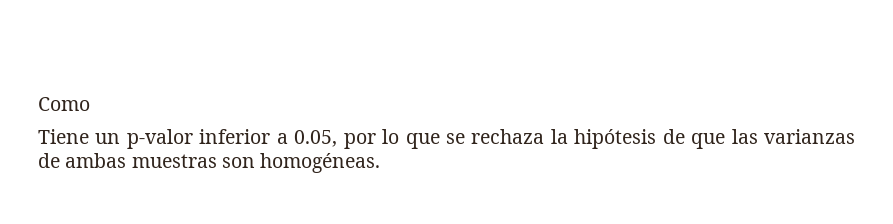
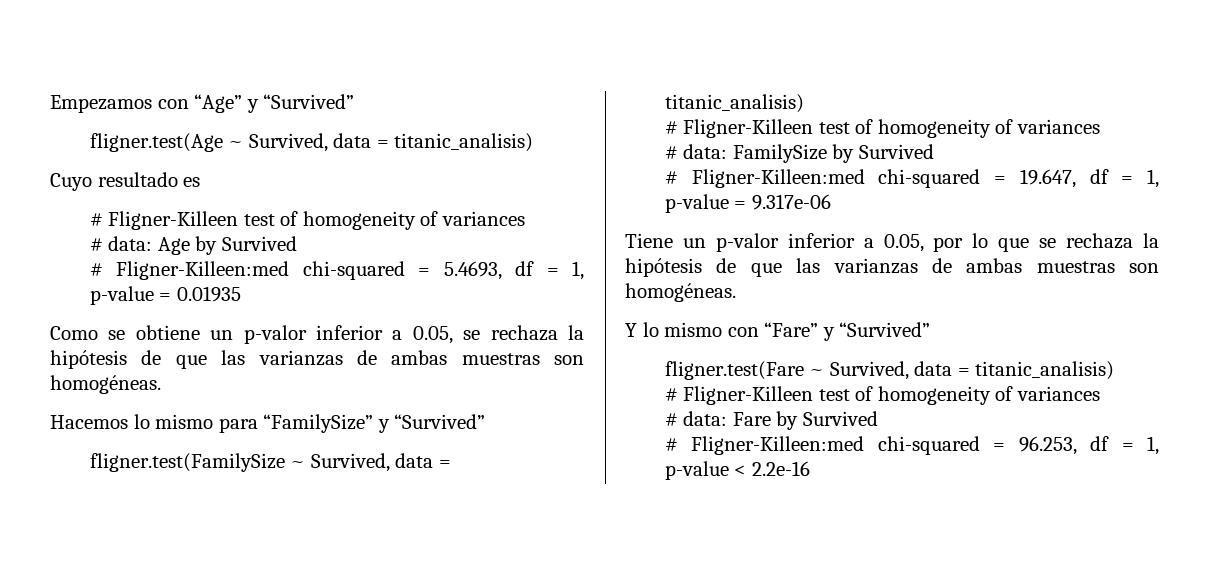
- Como
+ Empezamos con “Age” y “Survived”
+ fligner.test(Age ~ Survived, data = titanic_analisis)
+ Cuyo resultado es
+ # Fligner-Killeen test of homogeneity of variances
+ # data: Age by Survived
+ # Fligner-Killeen:med chi-squared = 5.4693, df = 1, p-value = 0.01935
+ Como se obtiene un p-valor inferior a 0.05, se rechaza la hipótesis de que las varianzas de ambas muestras son homogéneas.
+ Hacemos lo mismo para “FamilySize” y “Survived”
+ fligner.test(FamilySize ~ Survived, data = titanic_analisis)
+ # Fligner-Killeen test of homogeneity of variances
+ # data: FamilySize by Survived
+ # Fligner-Killeen:med chi-squared = 19.647, df = 1, p-value = 9.317e-06
+ Y lo mismo con “Fare” y “Survived”
+ fligner.test(Fare ~ Survived, data = titanic_analisis)
+ # Fligner-Killeen test of homogeneity of variances
+ # data: Fare by Survived
+ # Fligner-Killeen:med chi-squared = 96.253, df = 1, p-value < 2.2e-16

